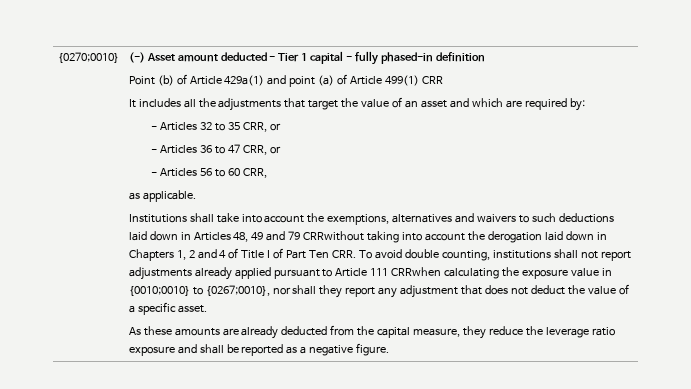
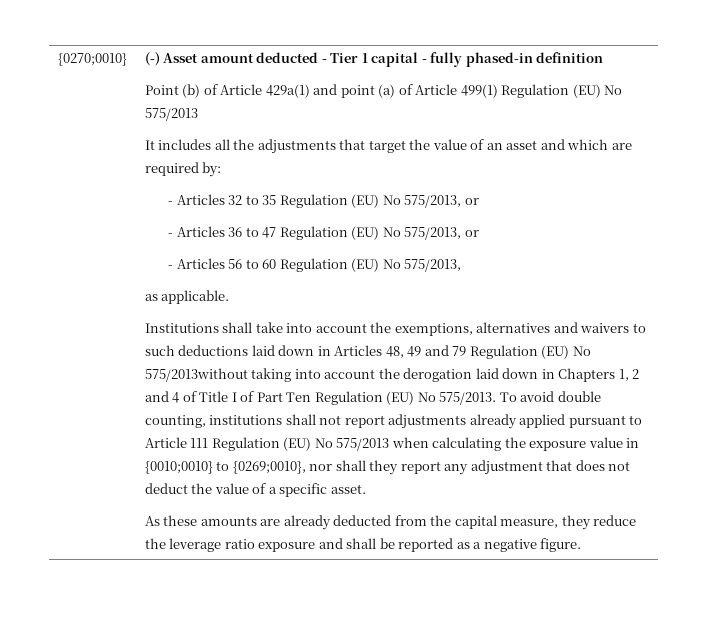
- Point (b) of Article 429a(1) and point (a) of Article 499(1) CRR
+ Point (b) of Article 429a(1) and point (a) of Article 499(1) Regulation (EU) No 575/2013
- - Articles 32 to 35 CRR, or
+ - Articles 32 to 35 Regulation (EU) No 575/2013, or
- - Articles 36 to 47 CRR, or
+ - Articles 36 to 47 Regulation (EU) No 575/2013, or
- - Articles 56 to 60 CRR,
+ - Articles 56 to 60 Regulation (EU) No 575/2013,
- Institutions shall take into account the exemptions, alternatives and waivers to such deductions laid down in Articles 48, 49 and 79 CRRwithout taking into account the derogation laid down in Chapters 1, 2 and 4 of Title I of Part Ten CRR. To avoid double counting, institutions shall not report adjustments already applied pursuant to Article 111 CRRwhen calculating the exposure value in {0010;0010} to {0267;0010}, nor shall they report any adjustment that does not deduct the value of a specific asset.
+ Institutions shall take into account the exemptions, alternatives and waivers to such deductions laid down in Articles 48, 49 and 79 Regulation (EU) No 575/2013without taking into account the derogation laid down in Chapters 1, 2 and 4 of Title I of Part Ten Regulation (EU) No 575/2013. To avoid double counting, institutions shall not report adjustments already applied pursuant to Article 111 Regulation (EU) No 575/2013 when calculating the exposure value in {0010;0010} to {0269;0010}, nor shall they report any adjustment that does not deduct the value of a specific asset.

